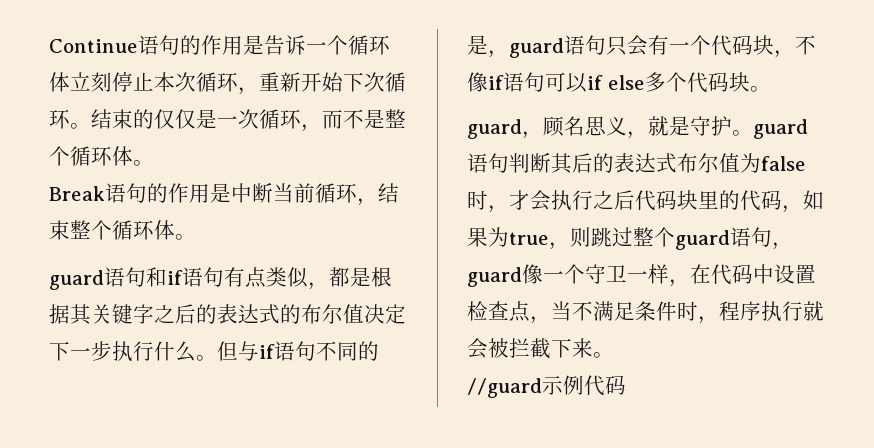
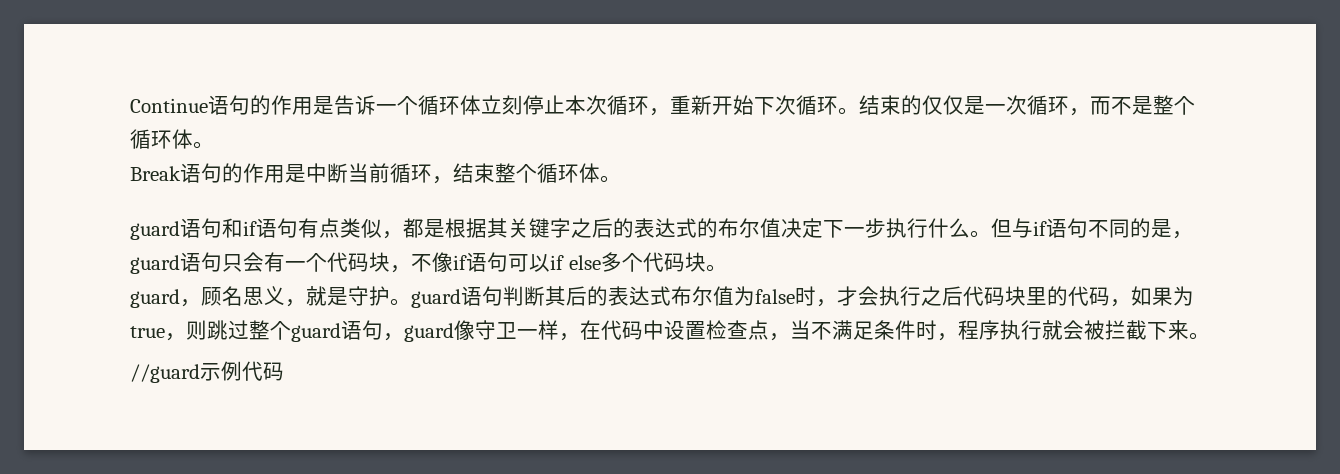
- guard，顾名思义，就是守护。guard语句判断其后的表达式布尔值为false时，才会执行之后代码块里的代码，如果为true，则跳过整个guard语句，guard像一个守卫一样，在代码中设置检查点，当不满足条件时，程序执行就会被拦截下来。
+ guard，顾名思义，就是守护。guard语句判断其后的表达式布尔值为false时，才会执行之后代码块里的代码，如果为true，则跳过整个guard语句，guard像守卫一样，在代码中设置检查点，当不满足条件时，程序执行就会被拦截下来。

